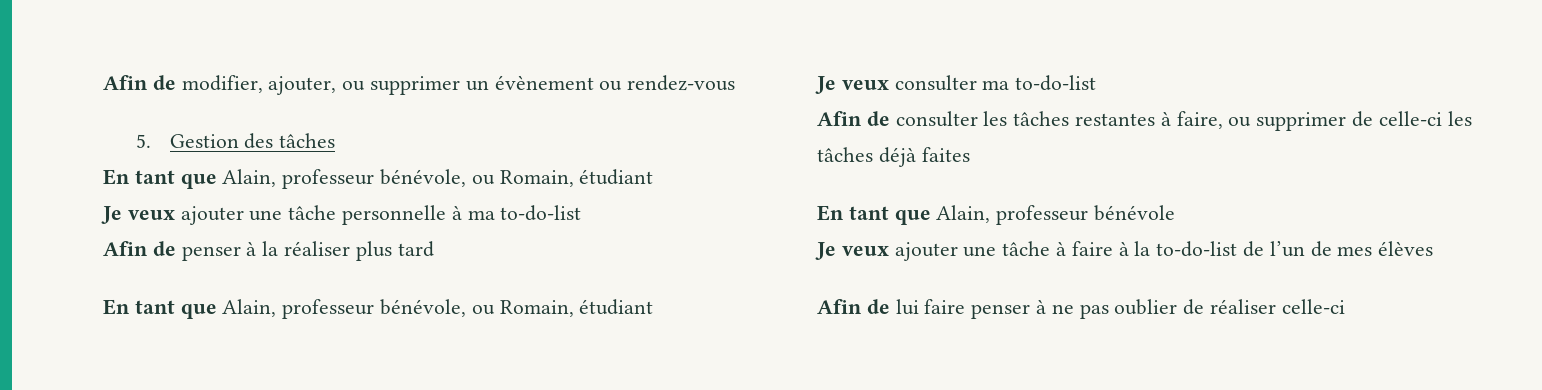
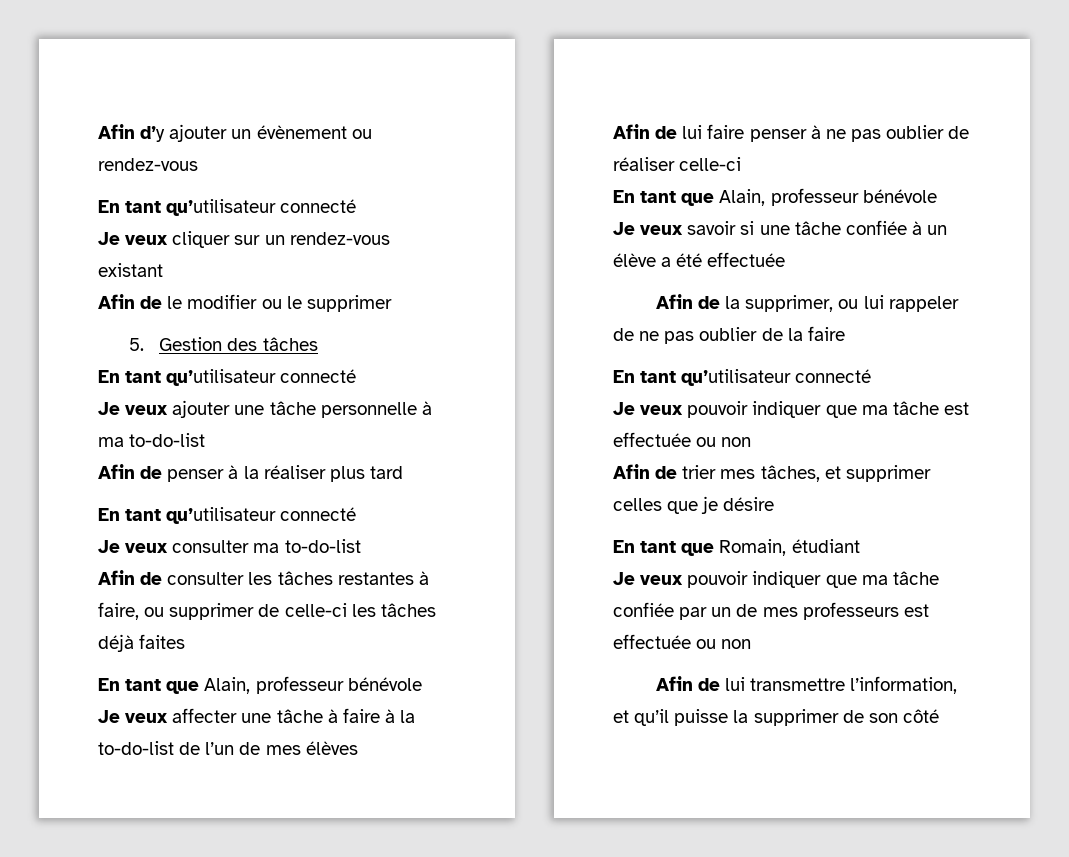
- Afin de modifier, ajouter, ou supprimer un évènement ou rendez-vous
+ Afin d’y ajouter un évènement ou rendez-vous
+ En tant qu’utilisateur connecté
+ Je veux cliquer sur un rendez-vous existant
+ Afin de le modifier ou le supprimer
  5. Gestion des tâches
- En tant que Alain, professeur bénévole, ou Romain, étudiant
+ En tant qu’utilisateur connecté
  Afin de penser à la réaliser plus tard
- En tant que Alain, professeur bénévole, ou Romain, étudiant
+ En tant qu’utilisateur connecté
- Je veux ajouter une tâche à faire à la to-do-list de l’un de mes élèves
+ Je veux affecter une tâche à faire à la to-do-list de l’un de mes élèves
  Afin de lui faire penser à ne pas oublier de réaliser celle-ci
+ En tant que Alain, professeur bénévole
+ Je veux savoir si une tâche confiée à un élève a été effectuée
+ Afin de la supprimer, ou lui rappeler de ne pas oublier de la faire
+ En tant qu’utilisateur connecté
+ Je veux pouvoir indiquer que ma tâche est effectuée ou non
+ Afin de trier mes tâches, et supprimer celles que je désire
+ En tant que Romain, étudiant
+ Je veux pouvoir indiquer que ma tâche confiée par un de mes professeurs est effectuée ou non
+ Afin de lui transmettre l’information, et qu’il puisse la supprimer de son côté

